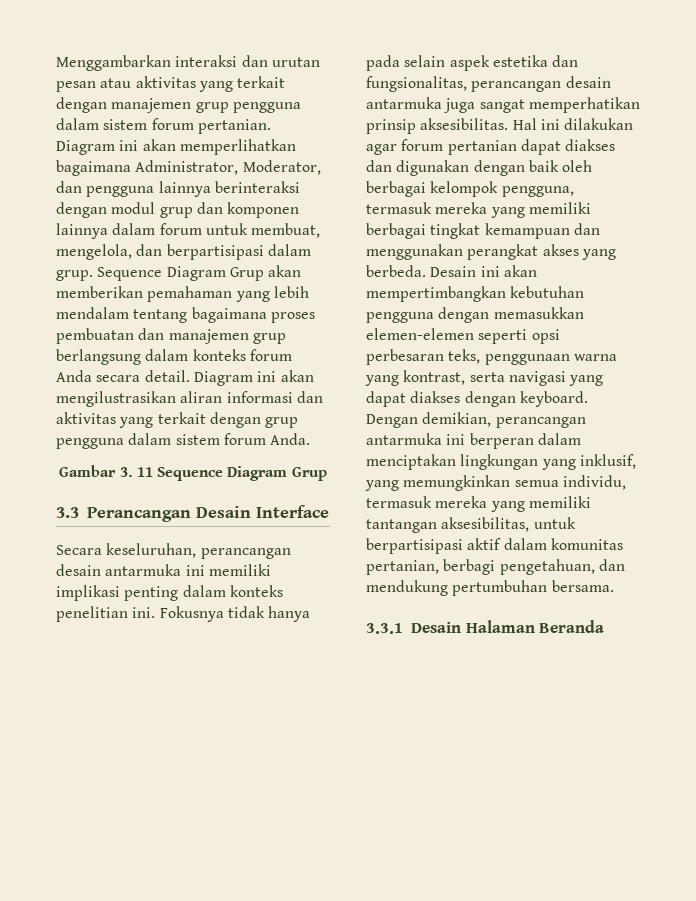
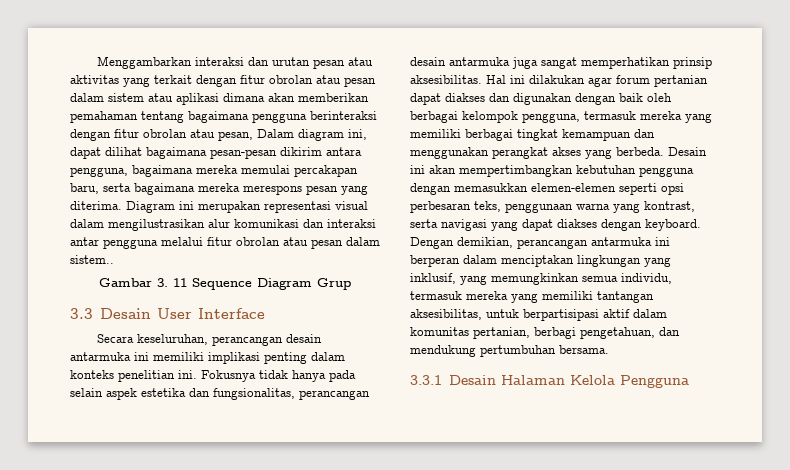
- Menggambarkan interaksi dan urutan pesan atau aktivitas yang terkait dengan manajemen grup pengguna dalam sistem forum pertanian. Diagram ini akan memperlihatkan bagaimana Administrator, Moderator, dan pengguna lainnya berinteraksi dengan modul grup dan komponen lainnya dalam forum untuk membuat, mengelola, dan berpartisipasi dalam grup. Sequence Diagram Grup akan memberikan pemahaman yang lebih mendalam tentang bagaimana proses pembuatan dan manajemen grup berlangsung dalam konteks forum Anda secara detail. Diagram ini akan mengilustrasikan aliran informasi dan aktivitas yang terkait dengan grup pengguna dalam sistem forum Anda.
+ Menggambarkan interaksi dan urutan pesan atau aktivitas yang terkait dengan fitur obrolan atau pesan dalam sistem atau aplikasi dimana akan memberikan pemahaman tentang bagaimana pengguna berinteraksi dengan fitur obrolan atau pesan, Dalam diagram ini, dapat dilihat bagaimana pesan-pesan dikirim antara pengguna, bagaimana mereka memulai percakapan baru, serta bagaimana mereka merespons pesan yang diterima. Diagram ini merupakan representasi visual dalam mengilustrasikan alur komunikasi dan interaksi antar pengguna melalui fitur obrolan atau pesan dalam sistem..
- 3.3 Perancangan Desain Interface
+ 3.3 Desain User Interface
- 3.3.1 Desain Halaman Beranda
+ 3.3.1 Desain Halaman Kelola Pengguna

